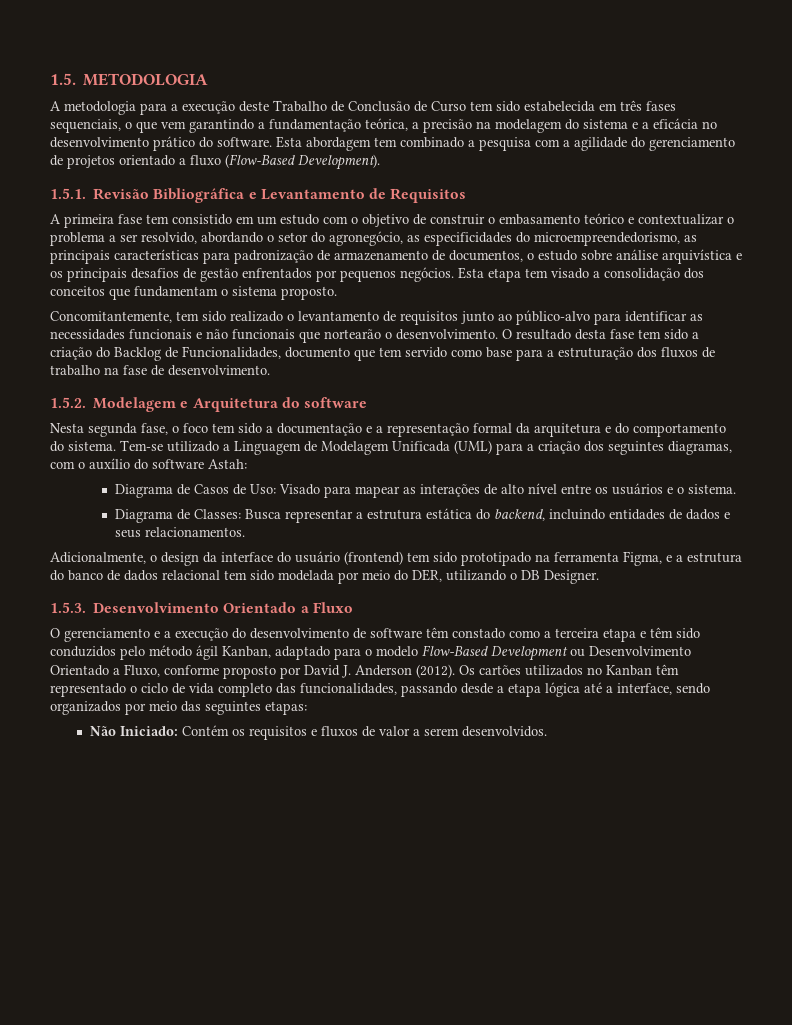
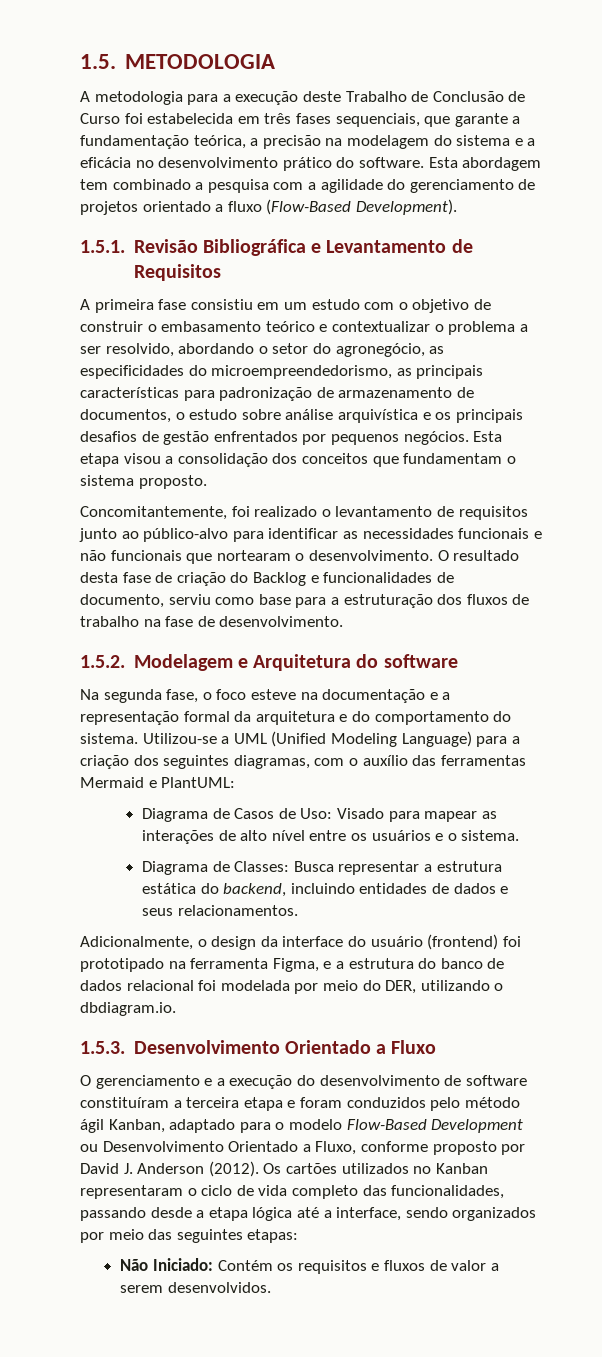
- A metodologia para a execução deste Trabalho de Conclusão de Curso tem sido estabelecida em três fases sequenciais, o que vem garantindo a fundamentação teórica, a precisão na modelagem do sistema e a eficácia no desenvolvimento prático do software.
+ A metodologia para a execução deste Trabalho de Conclusão de Curso foi estabelecida em três fases sequenciais, que garante a fundamentação teórica, a precisão na modelagem do sistema e a eficácia no desenvolvimento prático do software.
- A primeira fase tem consistido em um estudo com o objetivo de construir o embasamento teórico e contextualizar o problema a ser resolvido, abordando o setor do agronegócio, as especificidades do microempreendedorismo, as principais características para padronização de armazenamento de documentos, o estudo sobre análise arquivística e os principais desafios de gestão enfrentados por pequenos negócios.
+ A primeira fase consistiu em um estudo com o objetivo de construir o embasamento teórico e contextualizar o problema a ser resolvido, abordando o setor do agronegócio, as especificidades do microempreendedorismo, as principais características para padronização de armazenamento de documentos, o estudo sobre análise arquivística e os principais desafios de gestão enfrentados por pequenos negócios.
- Esta etapa tem visado a consolidação dos conceitos que fundamentam o sistema proposto.
+ Esta etapa visou a consolidação dos conceitos que fundamentam o sistema proposto.
- Concomitantemente, tem sido realizado o levantamento de requisitos junto ao público-alvo para identificar as necessidades funcionais e não funcionais que nortearão o desenvolvimento.
+ Concomitantemente, foi realizado o levantamento de requisitos junto ao público-alvo para identificar as necessidades funcionais e não funcionais que nortearam o desenvolvimento.
- O resultado desta fase tem sido a criação do Backlog de Funcionalidades, documento que tem servido como base para a estruturação dos fluxos de trabalho na fase de desenvolvimento.
+ O resultado desta fase de criação do Backlog e funcionalidades de documento, serviu como base para a estruturação dos fluxos de trabalho na fase de desenvolvimento.
- Nesta segunda fase, o foco tem sido a documentação e a representação formal da arquitetura e do comportamento do sistema.
+ Na segunda fase, o foco esteve na documentação e a representação formal da arquitetura e do comportamento do sistema.
- Tem-se utilizado a Linguagem de Modelagem Unificada (UML) para a criação dos seguintes diagramas, com o auxílio do software Astah:
+ Utilizou-se a UML (Unified Modeling Language) para a criação dos seguintes diagramas, com o auxílio das ferramentas Mermaid e PlantUML:
- Adicionalmente, o design da interface do usuário (frontend) tem sido prototipado na ferramenta Figma, e a estrutura do banco de dados relacional tem sido modelada por meio do DER, utilizando o DB Designer.
+ Adicionalmente, o design da interface do usuário (frontend) foi prototipado na ferramenta Figma, e a estrutura do banco de dados relacional foi modelada por meio do DER, utilizando o dbdiagram.io.
- O gerenciamento e a execução do desenvolvimento de software têm constado como a terceira etapa e têm sido conduzidos pelo método ágil Kanban, adaptado para o modelo Flow-Based Development ou Desenvolvimento Orientado a Fluxo, conforme proposto por David J. Anderson (2012).
+ O gerenciamento e a execução do desenvolvimento de software constituíram a terceira etapa e foram conduzidos pelo método ágil Kanban, adaptado para o modelo Flow-Based Development ou Desenvolvimento Orientado a Fluxo, conforme proposto por David J. Anderson (2012).
- Os cartões utilizados no Kanban têm representado o ciclo de vida completo das funcionalidades, passando desde a etapa lógica até a interface, sendo organizados por meio das seguintes etapas:
+ Os cartões utilizados no Kanban representaram o ciclo de vida completo das funcionalidades, passando desde a etapa lógica até a interface, sendo organizados por meio das seguintes etapas:

